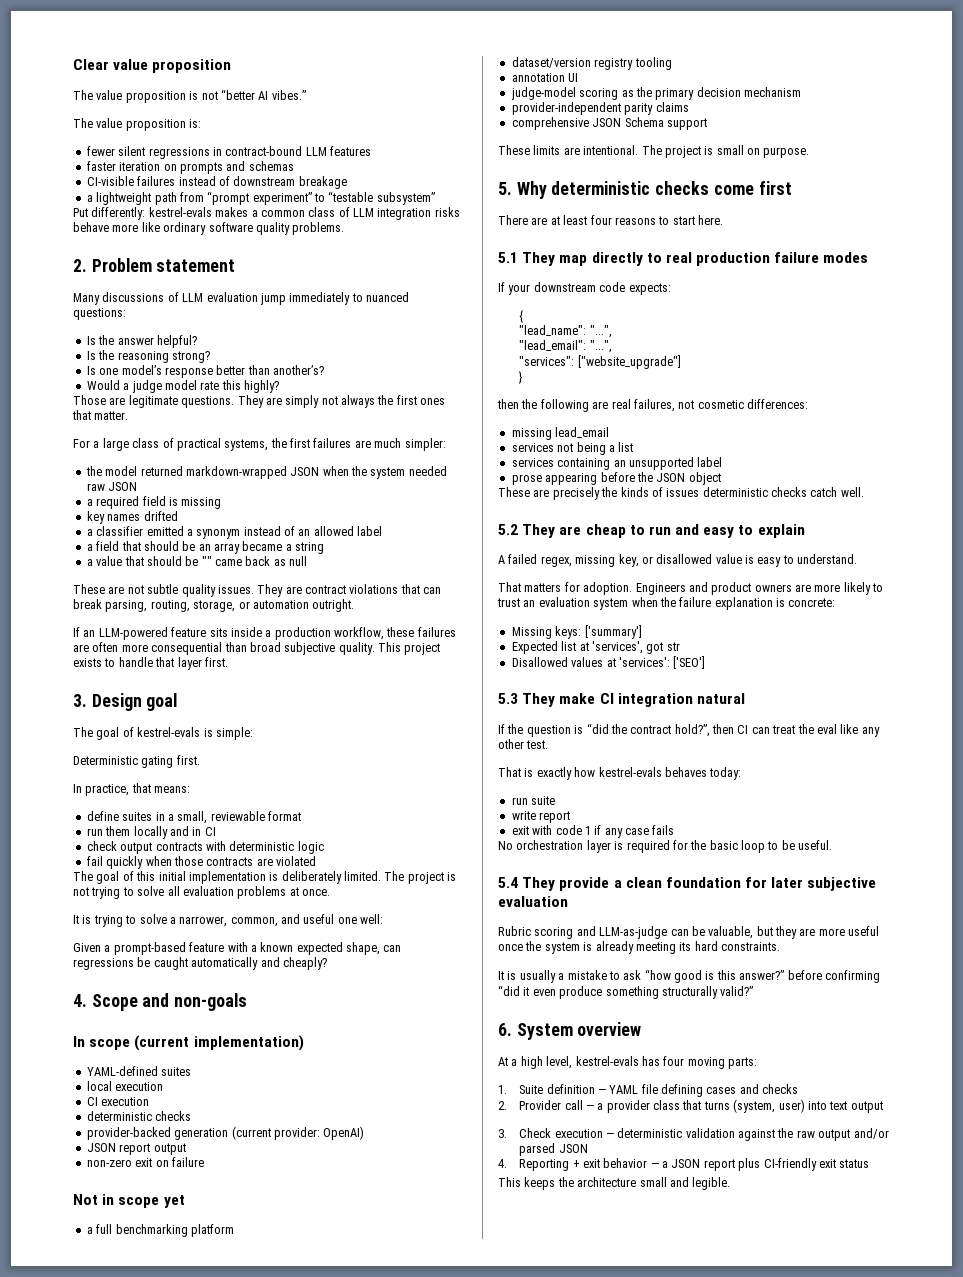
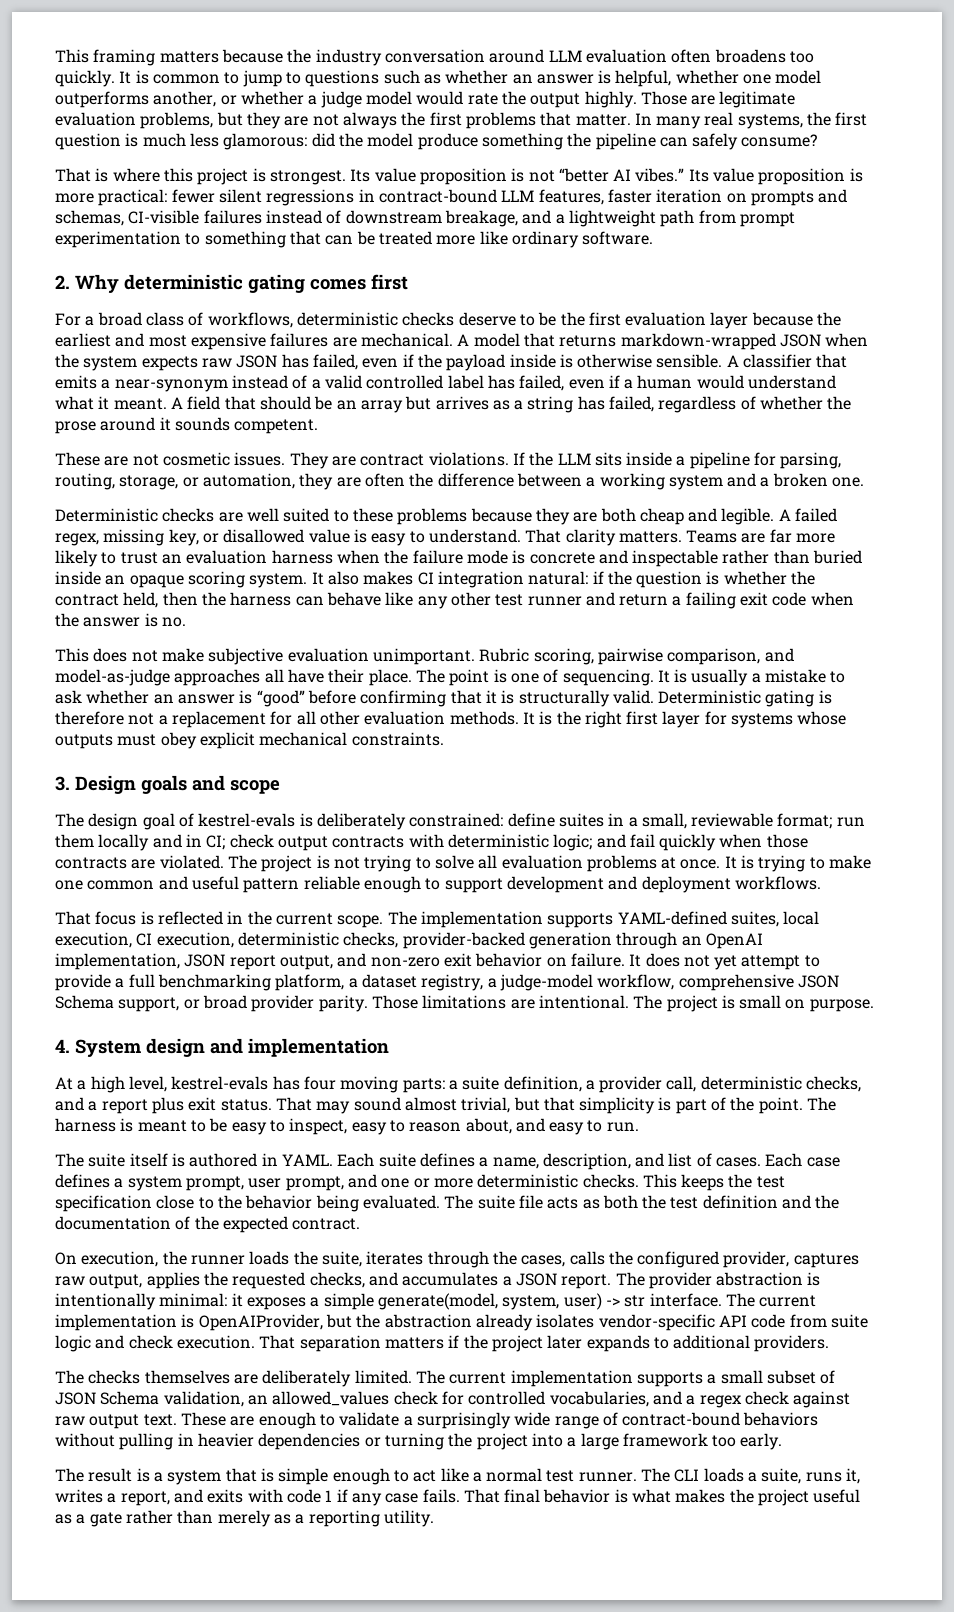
- Clear value proposition
- The value proposition is not “better AI vibes.”
- The value proposition is:
- fewer silent regressions in contract-bound LLM features
- faster iteration on prompts and schemas
- CI-visible failures instead of downstream breakage
- a lightweight path from “prompt experiment” to “testable subsystem”
- Put differently: kestrel-evals makes a common class of LLM integration risks behave more like ordinary software quality problems.
- 2. Problem statement
- Many discussions of LLM evaluation jump immediately to nuanced questions:
- Is the answer helpful?
- Is the reasoning strong?
- Is one model’s response better than another’s?
- Would a judge model rate this highly?
- Those are legitimate questions. They are simply not always the first ones that matter.
+ This framing matters because the industry conversation around LLM evaluation often broadens too quickly. It is common to jump to questions such as whether an answer is helpful, whether one model outperforms another, or whether a judge model would rate the output highly. Those are legitimate evaluation problems, but they are not always the first problems that matter. In many real systems, the first question is much less glamorous: did the model produce something the pipeline can safely consume?
+ That is where this project is strongest. Its value proposition is not “better AI vibes.” Its value proposition is more practical: fewer silent regressions in contract-bound LLM features, faster iteration on prompts and schemas, CI-visible failures instead of downstream breakage, and a lightweight path from prompt experimentation to something that can be treated more like ordinary software.
+ 2. Why deterministic gating comes first
- For a large class of practical systems, the first failures are much simpler:
- the model returned markdown-wrapped JSON when the system needed raw JSON
- a required field is missing
- key names drifted
- a classifier emitted a synonym instead of an allowed label
- a field that should be an array became a string
- a value that should be "" came back as null
+ For a broad class of workflows, deterministic checks deserve to be the first evaluation layer because the earliest and most expensive failures are mechanical. A model that returns markdown-wrapped JSON when the system expects raw JSON has failed, even if the payload inside is otherwise sensible. A classifier that emits a near-synonym instead of a valid controlled label has failed, even if a human would understand what it meant. A field that should be an array but arrives as a string has failed, regardless of whether the prose around it sounds competent.
- These are not subtle quality issues.
+ These are not cosmetic issues.
- They are contract violations that can break parsing, routing, storage, or automation outright.
- If an LLM-powered feature sits inside a production workflow, these failures are often more consequential than broad subjective quality. This project exists to handle that layer first.
+ They are contract violations. If the LLM sits inside a pipeline for parsing, routing, storage, or automation, they are often the difference between a working system and a broken one.
+ Deterministic checks are well suited to these problems because they are both cheap and legible. A failed regex, missing key, or disallowed value is easy to understand. That clarity matters. Teams are far more likely to trust an evaluation harness when the failure mode is concrete and inspectable rather than buried inside an opaque scoring system. It also makes CI integration natural: if the question is whether the contract held, then the harness can behave like any other test runner and return a failing exit code when the answer is no.
+ This does not make subjective evaluation unimportant. Rubric scoring, pairwise comparison, and model-as-judge approaches all have their place. The point is one of sequencing. It is usually a mistake to ask whether an answer is “good” before confirming that it is structurally valid. Deterministic gating is therefore not a replacement for all other evaluation methods. It is the right first layer for systems whose outputs must obey explicit mechanical constraints.
- 3. Design goal
- The goal of kestrel-evals is simple:
- Deterministic gating first.
- In practice, that means:
- define suites in a small, reviewable format
- run them locally and in CI
- check output contracts with deterministic logic
- fail quickly when those contracts are violated
- The goal of this initial implementation is deliberately limited.
+ 3. Design goals and scope
+ The design goal of kestrel-evals is deliberately constrained: define suites in a small, reviewable format; run them locally and in CI; check output contracts with deterministic logic; and fail quickly when those contracts are violated.
- The project is not trying to solve all evaluation problems at once.
- It is trying to solve a narrower, common, and useful one well:
- Given a prompt-based feature with a known expected shape, can regressions be caught automatically and cheaply?
- 4. Scope and non-goals
- In scope (current implementation)
- YAML-defined suites
- local execution
- CI execution
- deterministic checks
- provider-backed generation (current provider: OpenAI)
- JSON report output
- non-zero exit on failure
- Not in scope yet
- a full benchmarking platform
- dataset/version registry tooling
- annotation UI
- judge-model scoring as the primary decision mechanism
- provider-independent parity claims
- comprehensive JSON Schema support
- These limits are intentional.
+ The project is not trying to solve all evaluation problems at once. It is trying to make one common and useful pattern reliable enough to support development and deployment workflows.
+ That focus is reflected in the current scope. The implementation supports YAML-defined suites, local execution, CI execution, deterministic checks, provider-backed generation through an OpenAI implementation, JSON report output, and non-zero exit behavior on failure. It does not yet attempt to provide a full benchmarking platform, a dataset registry, a judge-model workflow, comprehensive JSON Schema support, or broad provider parity. Those limitations are intentional.
- 5. Why deterministic checks come first
- There are at least four reasons to start here.
- 5.1 They map directly to real production failure modes
- If your downstream code expects:
- {
- "lead_name": "...",
- "lead_email": "...",
- "services": ["website_upgrade"]
- }
- then the following are real failures, not cosmetic differences:
- missing lead_email
- services not being a list
- services containing an unsupported label
- prose appearing before the JSON object
- These are precisely the kinds of issues deterministic checks catch well.
- 5.2 They are cheap to run and easy to explain
- A failed regex, missing key, or disallowed value is easy to understand.
- That matters for adoption. Engineers and product owners are more likely to trust an evaluation system when the failure explanation is concrete:
- Missing keys: ['summary']
- Expected list at 'services', got str
- Disallowed values at 'services': ['SEO']
- 5.3 They make CI integration natural
- If the question is “did the contract hold?”, then CI can treat the eval like any other test.
- That is exactly how kestrel-evals behaves today:
- run suite
- write report
- exit with code 1 if any case fails
- No orchestration layer is required for the basic loop to be useful.
- 5.4 They provide a clean foundation for later subjective evaluation
- Rubric scoring and LLM-as-judge can be valuable, but they are more useful once the system is already meeting its hard constraints.
- It is usually a mistake to ask “how good is this answer?” before confirming “did it even produce something structurally valid?”
- 6. System overview
+ 4. System design and implementation
- At a high level, kestrel-evals has four moving parts:
- 1. Suite definition — YAML file defining cases and checks
- 2. Provider call — a provider class that turns (system, user) into text output
- 3. Check execution — deterministic validation against the raw output and/or parsed JSON
- 4. Reporting + exit behavior — a JSON report plus CI-friendly exit status
- This keeps the architecture small and legible.
+ At a high level, kestrel-evals has four moving parts: a suite definition, a provider call, deterministic checks, and a report plus exit status. That may sound almost trivial, but that simplicity is part of the point. The harness is meant to be easy to inspect, easy to reason about, and easy to run.
+ The suite itself is authored in YAML. Each suite defines a name, description, and list of cases. Each case defines a system prompt, user prompt, and one or more deterministic checks. This keeps the test specification close to the behavior being evaluated. The suite file acts as both the test definition and the documentation of the expected contract.
+ On execution, the runner loads the suite, iterates through the cases, calls the configured provider, captures raw output, applies the requested checks, and accumulates a JSON report. The provider abstraction is intentionally minimal: it exposes a simple generate(model, system, user) -> str interface. The current implementation is OpenAIProvider, but the abstraction already isolates vendor-specific API code from suite logic and check execution. That separation matters if the project later expands to additional providers.
+ The checks themselves are deliberately limited. The current implementation supports a small subset of JSON Schema validation, an allowed_values check for controlled vocabularies, and a regex check against raw output text. These are enough to validate a surprisingly wide range of contract-bound behaviors without pulling in heavier dependencies or turning the project into a large framework too early.
+ The result is a system that is simple enough to act like a normal test runner. The CLI loads a suite, runs it, writes a report, and exits with code 1 if any case fails. That final behavior is what makes the project useful as a gate rather than merely as a reporting utility.

